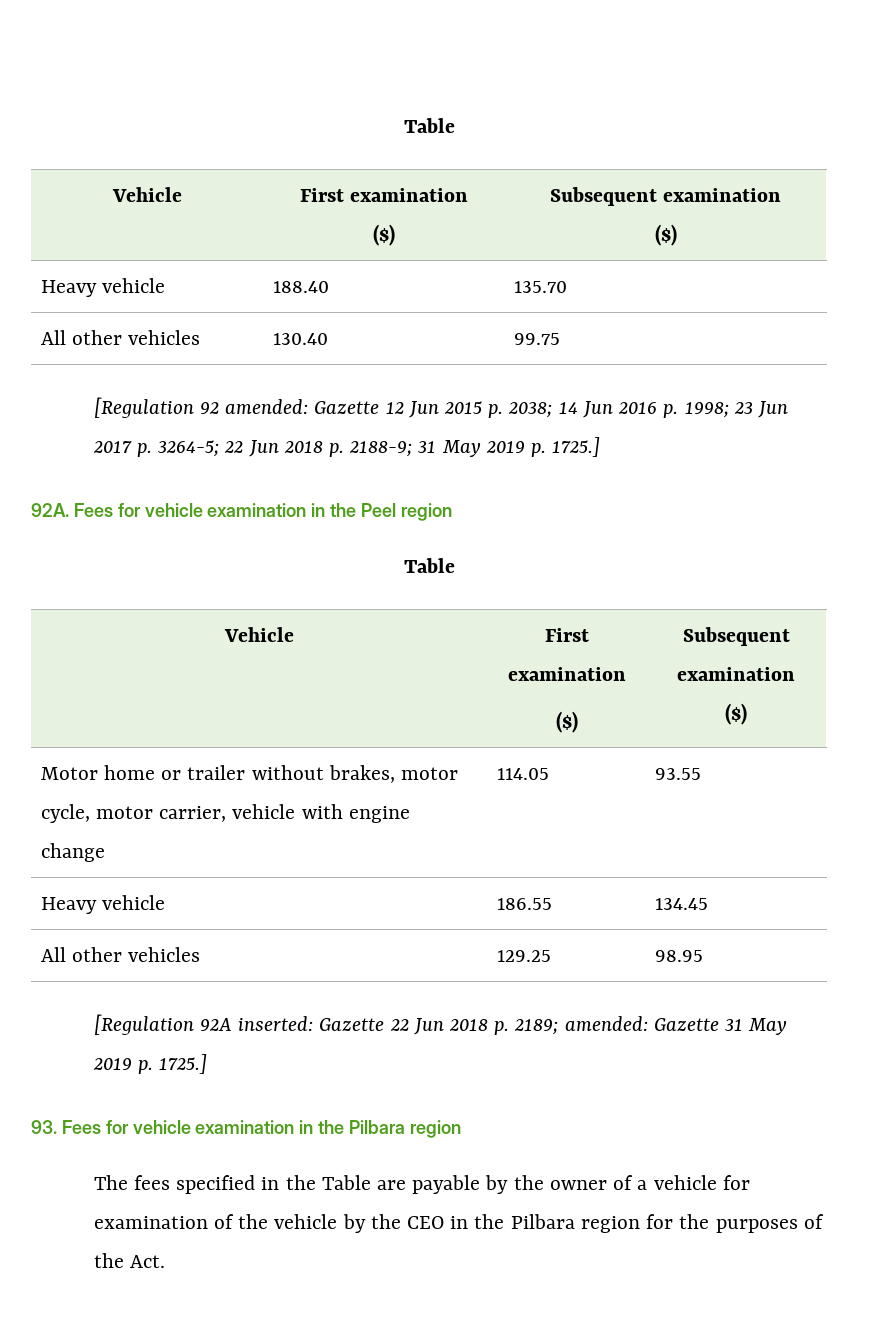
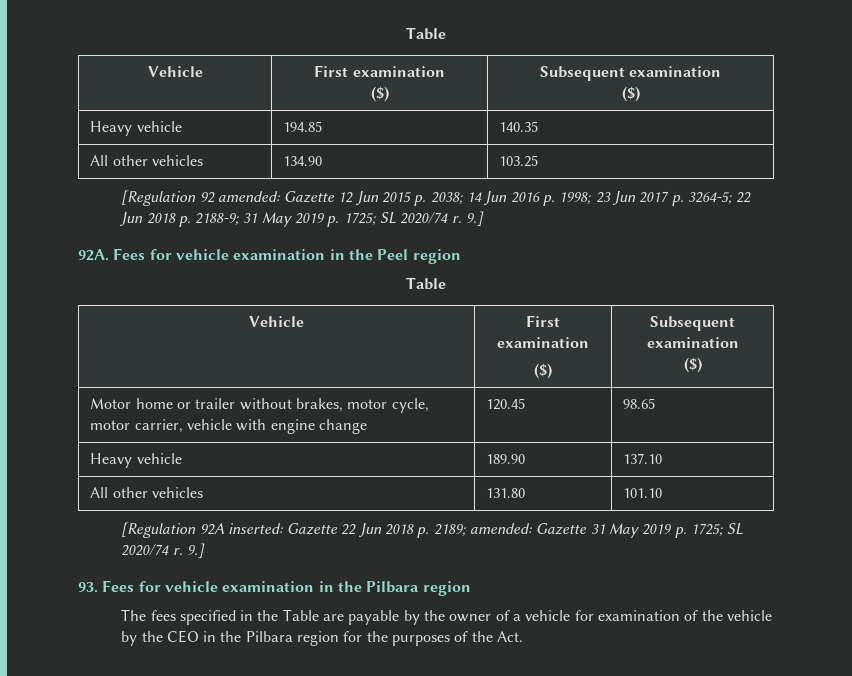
- Heavy vehicle | 188.40 | 135.70
- All other vehicles | 130.40 | 99.75
+ Heavy vehicle | 194.85 | 140.35
+ All other vehicles | 134.90 | 103.25
- [Regulation 92 amended: Gazette 12 Jun 2015 p. 2038; 14 Jun 2016 p. 1998; 23 Jun 2017 p. 3264-5; 22 Jun 2018 p. 2188-9; 31 May 2019 p. 1725.]
+ [Regulation 92 amended: Gazette 12 Jun 2015 p. 2038; 14 Jun 2016 p. 1998; 23 Jun 2017 p. 3264-5; 22 Jun 2018 p. 2188-9; 31 May 2019 p. 1725; SL 2020/74 r. 9.]
- Motor home or trailer without brakes, motor cycle, motor carrier, vehicle with engine change | 114.05 | 93.55
- Heavy vehicle | 186.55 | 134.45
- All other vehicles | 129.25 | 98.95
+ Motor home or trailer without brakes, motor cycle, motor carrier, vehicle with engine change | 120.45 | 98.65
+ Heavy vehicle | 189.90 | 137.10
+ All other vehicles | 131.80 | 101.10
- [Regulation 92A inserted: Gazette 22 Jun 2018 p. 2189; amended: Gazette 31 May 2019 p. 1725.]
+ [Regulation 92A inserted: Gazette 22 Jun 2018 p. 2189; amended: Gazette 31 May 2019 p. 1725; SL 2020/74 r. 9.]

